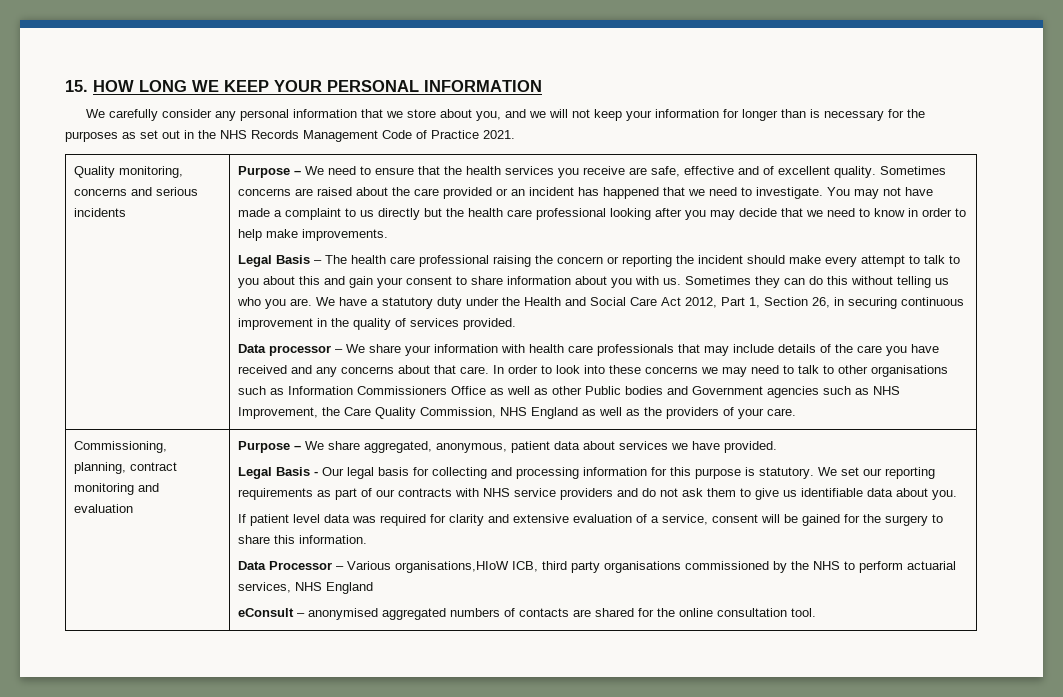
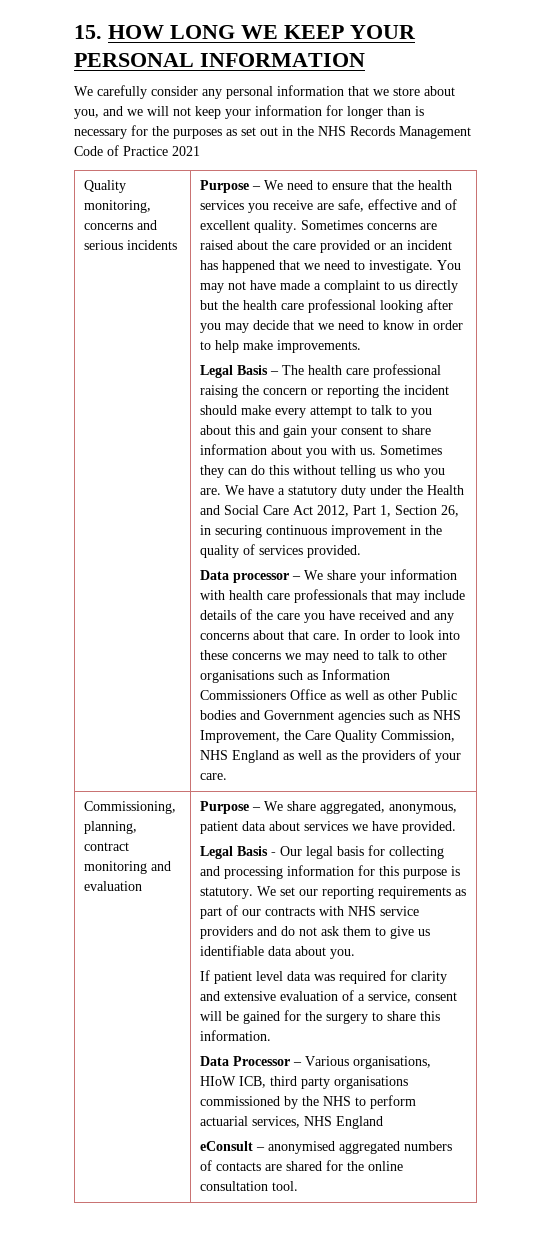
- We carefully consider any personal information that we store about you, and we will not keep your information for longer than is necessary for the purposes as set out in the NHS Records Management Code of Practice 2021.
+ We carefully consider any personal information that we store about you, and we will not keep your information for longer than is necessary for the purposes as set out in the NHS Records Management Code of Practice 2021
- Data Processor – Various organisations,HIoW ICB, third party organisations commissioned by the NHS to perform actuarial services, NHS England
+ Data Processor – Various organisations, HIoW ICB, third party organisations commissioned by the NHS to perform actuarial services, NHS England

